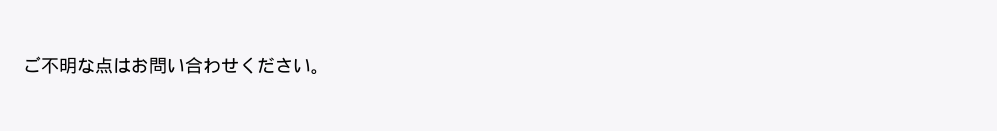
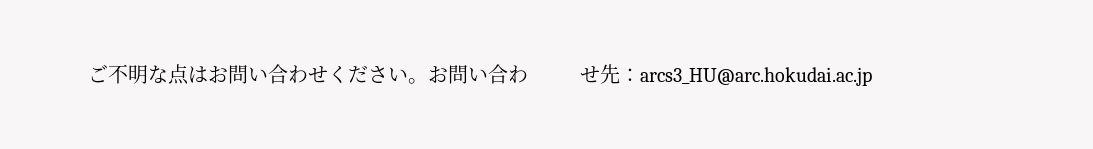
+ お問い合わせ先：arcs3_HU@arc.hokudai.ac.jp

